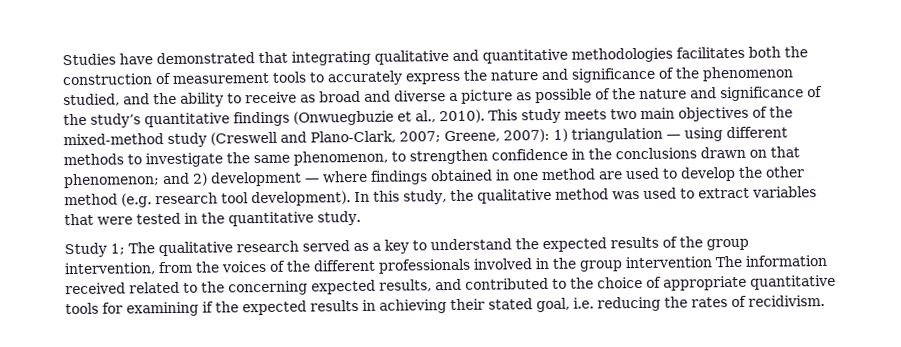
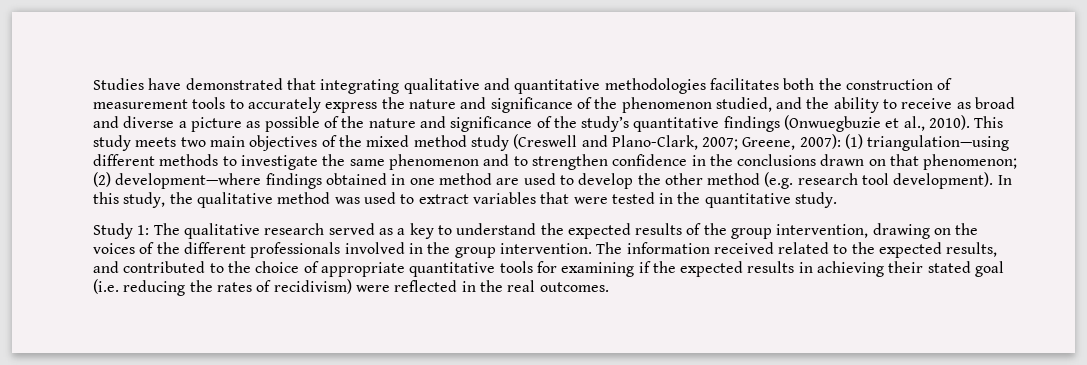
- This study meets two main objectives of the mixed-method study (Creswell and Plano-Clark, 2007; Greene, 2007): 1) triangulation — using different methods to investigate the same phenomenon, to strengthen confidence in the conclusions drawn on that phenomenon; and 2) development — where findings obtained in one method are used to develop the other method (e.g. research tool development).
+ This study meets two main objectives of the mixed method study (Creswell and Plano-Clark, 2007; Greene, 2007): (1) triangulation—using different methods to investigate the same phenomenon and to strengthen confidence in the conclusions drawn on that phenomenon; (2) development—where findings obtained in one method are used to develop the other method (e.g. research tool development).
- Study 1; The qualitative research served as a key to understand the expected results of the group intervention, from the voices of the different professionals involved in the group intervention The information received related to the concerning expected results, and contributed to the choice of appropriate quantitative tools for examining if the expected results in achieving their stated goal, i.e. reducing the rates of recidivism.
+ Study 1: The qualitative research served as a key to understand the expected results of the group intervention, drawing on the voices of the different professionals involved in the group intervention. The information received related to the expected results, and contributed to the choice of appropriate quantitative tools for examining if the expected results in achieving their stated goal (i.e. reducing the rates of recidivism) were reflected in the real outcomes.

